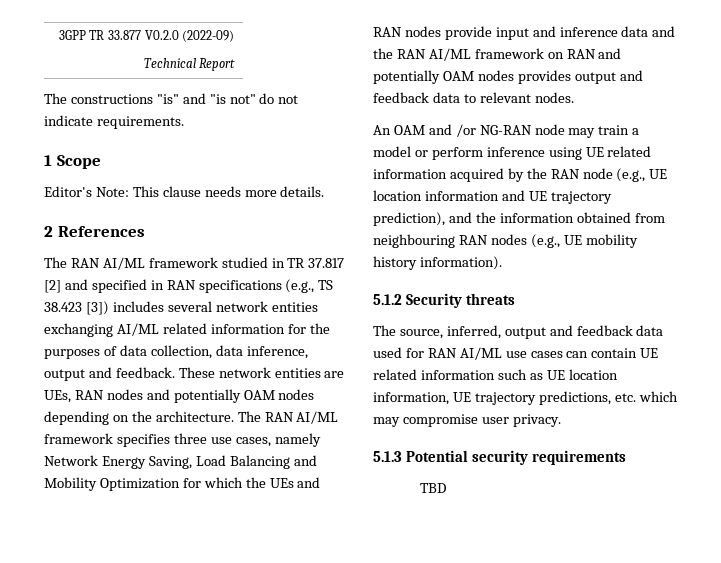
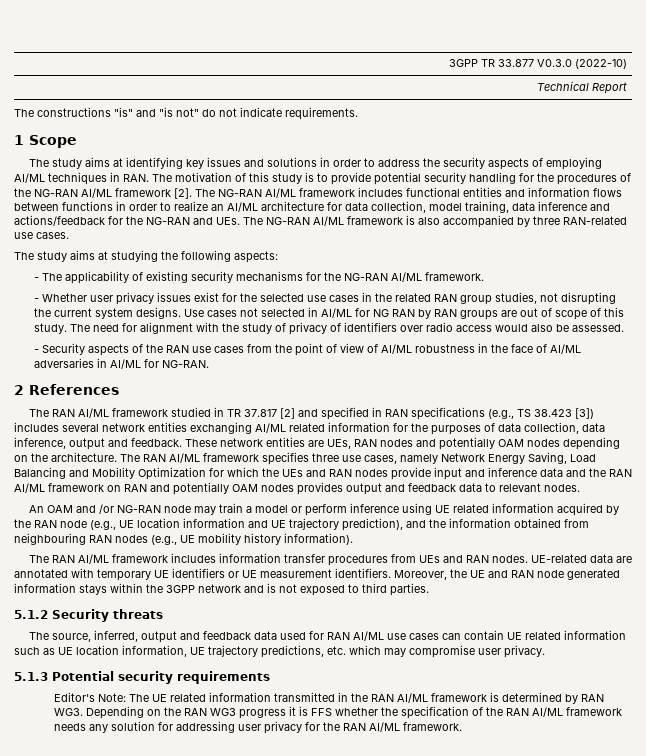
- 3GPP TR 33.877 V0.2.0 (2022-09)
+ 3GPP TR 33.877 V0.3.0 (2022-10)
- Editor's Note: This clause needs more details.
+ The study aims at identifying key issues and solutions in order to address the security aspects of employing AI/ML techniques in RAN. The motivation of this study is to provide potential security handling for the procedures of the NG-RAN AI/ML framework [2]. The NG-RAN AI/ML framework includes functional entities and information flows between functions in order to realize an AI/ML architecture for data collection, model training, data inference and actions/feedback for the NG-RAN and UEs. The NG-RAN AI/ML framework is also accompanied by three RAN-related use cases.
+ The study aims at studying the following aspects:
+ - The applicability of existing security mechanisms for the NG-RAN AI/ML framework.
+ - Whether user privacy issues exist for the selected use cases in the related RAN group studies, not disrupting the current system designs. Use cases not selected in AI/ML for NG RAN by RAN groups are out of scope of this study. The need for alignment with the study of privacy of identifiers over radio access would also be assessed.
+ - Security aspects of the RAN use cases from the point of view of AI/ML robustness in the face of AI/ML adversaries in AI/ML for NG-RAN.
+ The RAN AI/ML framework includes information transfer procedures from UEs and RAN nodes. UE-related data are annotated with temporary UE identifiers or UE measurement identifiers. Moreover, the UE and RAN node generated information stays within the 3GPP network and is not exposed to third parties.
- TBD
+ Editor's Note: The UE related information transmitted in the RAN AI/ML framework is determined by RAN WG3. Depending on the RAN WG3 progress it is FFS whether the specification of the RAN AI/ML framework needs any solution for addressing user privacy for the RAN AI/ML framework.

